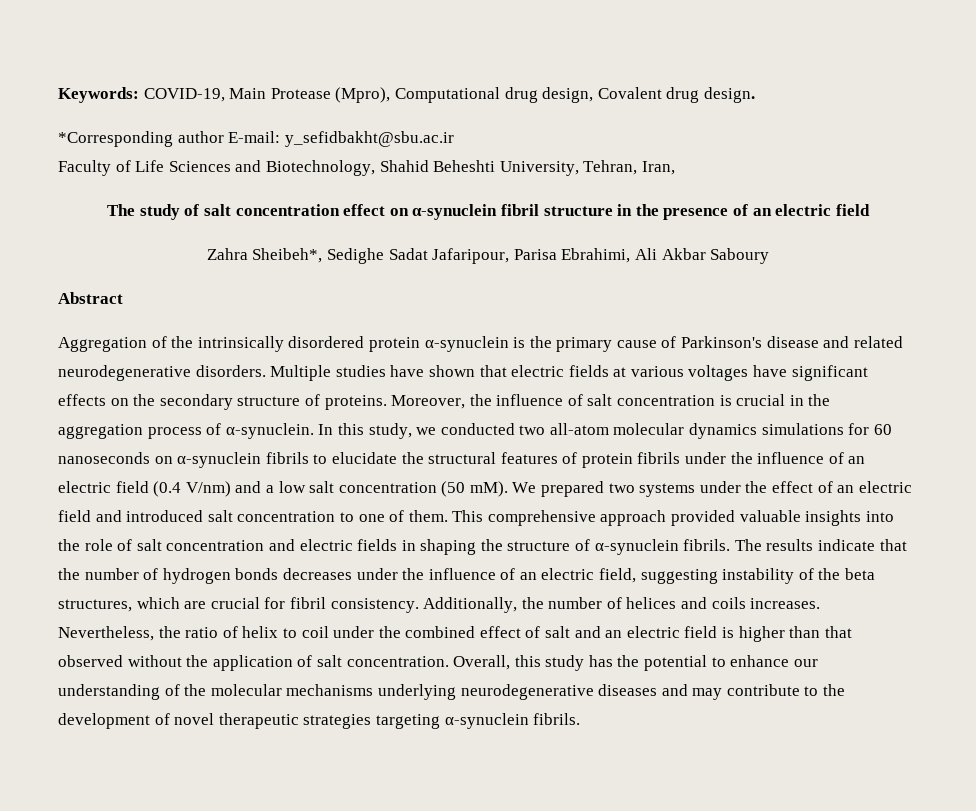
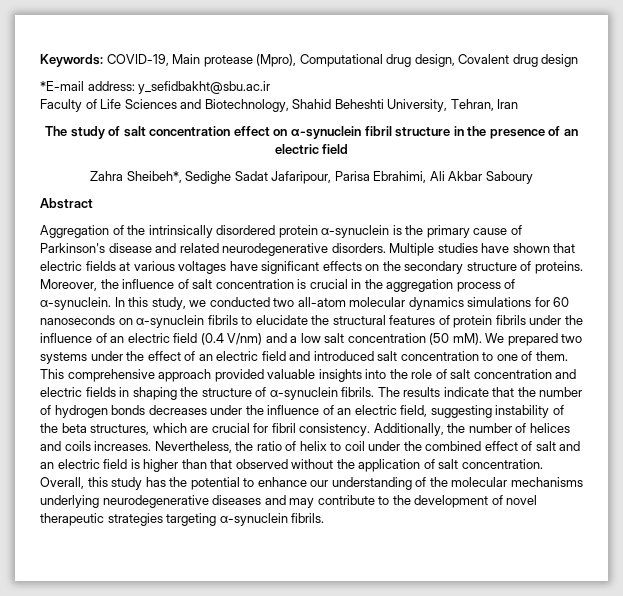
- Keywords: COVID-19, Main Protease (Mpro), Computational drug design, Covalent drug design.
- *Corresponding author E-mail: y_sefidbakht@sbu.ac.ir
+ Keywords: COVID-19, Main protease (Mpro), Computational drug design, Covalent drug design
+ *E-mail address: y_sefidbakht@sbu.ac.ir
- Faculty of Life Sciences and Biotechnology, Shahid Beheshti University, Tehran, Iran,
+ Faculty of Life Sciences and Biotechnology, Shahid Beheshti University, Tehran, Iran

